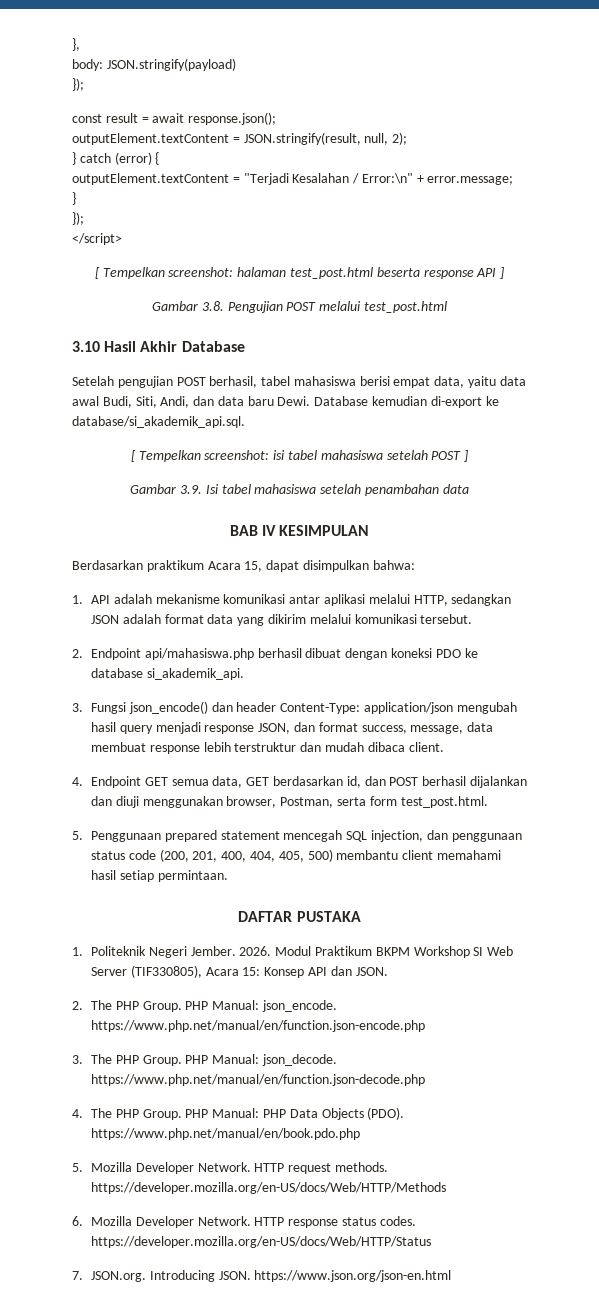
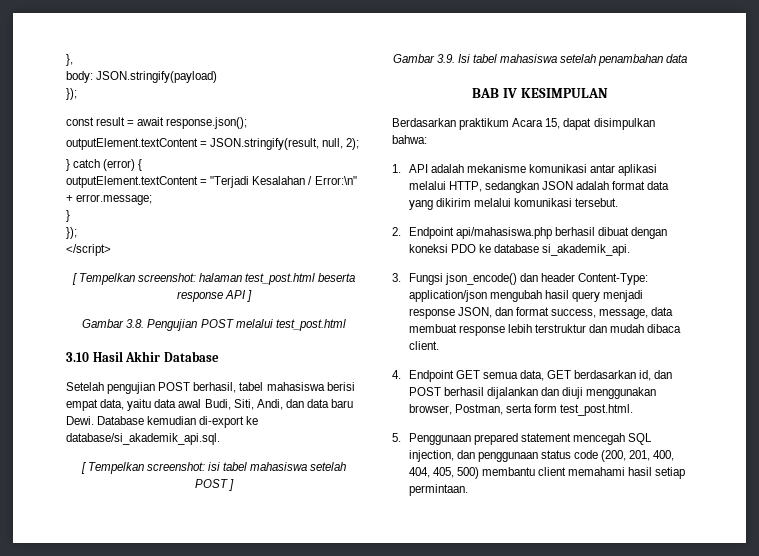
- DAFTAR PUSTAKA
- 1. Politeknik Negeri Jember. 2026. Modul Praktikum BKPM Workshop SI Web Server (TIF330805), Acara 15: Konsep API dan JSON.
- 2. The PHP Group. PHP Manual: json_encode. https://www.php.net/manual/en/function.json-encode.php
- 3. The PHP Group. PHP Manual: json_decode. https://www.php.net/manual/en/function.json-decode.php
- 4. The PHP Group. PHP Manual: PHP Data Objects (PDO). https://www.php.net/manual/en/book.pdo.php
- 5. Mozilla Developer Network. HTTP request methods. https://developer.mozilla.org/en-US/docs/Web/HTTP/Methods
- 6. Mozilla Developer Network. HTTP response status codes. https://developer.mozilla.org/en-US/docs/Web/HTTP/Status
- 7. JSON.org. Introducing JSON. https://www.json.org/json-en.html

